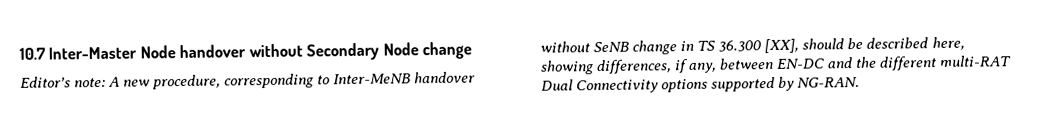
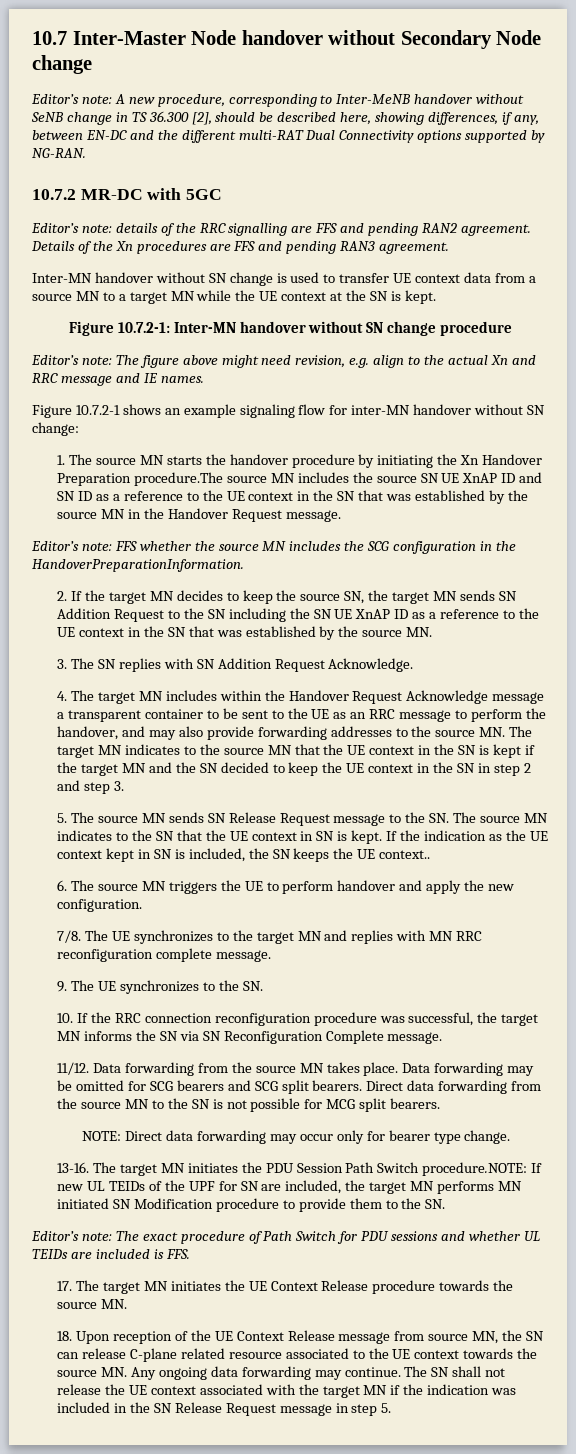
- Editor’s note: A new procedure, corresponding to Inter-MeNB handover without SeNB change in TS 36.300 [XX], should be described here, showing differences, if any, between EN-DC and the different multi-RAT Dual Connectivity options supported by NG-RAN.
+ Editor’s note: A new procedure, corresponding to Inter-MeNB handover without SeNB change in TS 36.300 [2], should be described here, showing differences, if any, between EN-DC and the different multi-RAT Dual Connectivity options supported by NG-RAN.
+ 10.7.2 MR-DC with 5GC
+ Editor’s note: details of the RRC signalling are FFS and pending RAN2 agreement. Details of the Xn procedures are FFS and pending RAN3 agreement.
+ Inter-MN handover without SN change is used to transfer UE context data from a source MN to a target MN while the UE context at the SN is kept.
+ Figure 10.7.2-1: Inter-MN handover without SN change procedure
+ Editor’s note: The figure above might need revision, e.g. align to the actual Xn and RRC message and IE names.
+ Figure 10.7.2-1 shows an example signaling flow for inter-MN handover without SN change:
+ 1. The source MN starts the handover procedure by initiating the Xn Handover Preparation procedure.The source MN includes the source SN UE XnAP ID and SN ID as a reference to the UE context in the SN that was established by the source MN in the Handover Request message.
+ Editor’s note: FFS whether the source MN includes the SCG configuration in the HandoverPreparationInformation.
+ 2. If the target MN decides to keep the source SN, the target MN sends SN Addition Request to the SN including the SN UE XnAP ID as a reference to the UE context in the SN that was established by the source MN.
+ 3. The SN replies with SN Addition Request Acknowledge.
+ 4. The target MN includes within the Handover Request Acknowledge message a transparent container to be sent to the UE as an RRC message to perform the handover, and may also provide forwarding addresses to the source MN. The target MN indicates to the source MN that the UE context in the SN is kept if the target MN and the SN decided to keep the UE context in the SN in step 2 and step 3.
+ 5. The source MN sends SN Release Request message to the SN. The source MN indicates to the SN that the UE context in SN is kept. If the indication as the UE context kept in SN is included, the SN keeps the UE context..
+ 6. The source MN triggers the UE to perform handover and apply the new configuration.
+ 7/8. The UE synchronizes to the target MN and replies with MN RRC reconfiguration complete message.
+ 9. The UE synchronizes to the SN.
+ 10. If the RRC connection reconfiguration procedure was successful, the target MN informs the SN via SN Reconfiguration Complete message.
+ 11/12. Data forwarding from the source MN takes place. Data forwarding may be omitted for SCG bearers and SCG split bearers. Direct data forwarding from the source MN to the SN is not possible for MCG split bearers.
+ NOTE: Direct data forwarding may occur only for bearer type change.
+ 13-16. The target MN initiates the PDU Session Path Switch procedure.NOTE: If new UL TEIDs of the UPF for SN are included, the target MN performs MN initiated SN Modification procedure to provide them to the SN.
+ Editor’s note: The exact procedure of Path Switch for PDU sessions and whether UL TEIDs are included is FFS.
+ 17. The target MN initiates the UE Context Release procedure towards the source MN.
+ 18. Upon reception of the UE Context Release message from source MN, the SN can release C-plane related resource associated to the UE context towards the source MN. Any ongoing data forwarding may continue. The SN shall not release the UE context associated with the target MN if the indication was included in the SN Release Request message in step 5.

